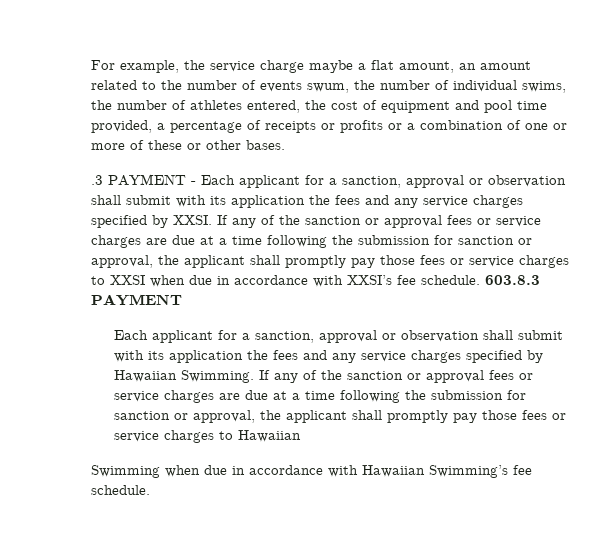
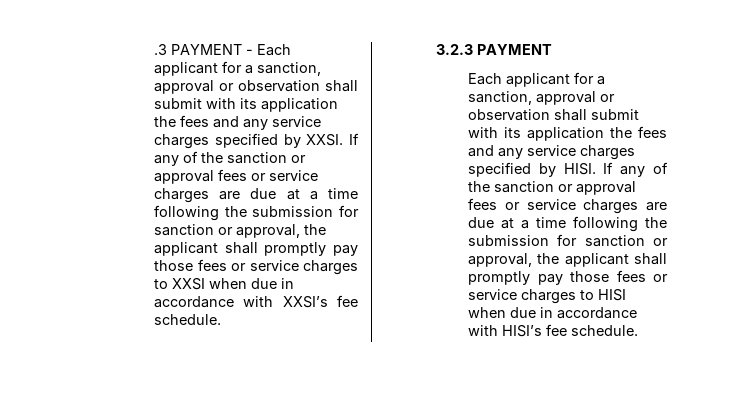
- For example, the service charge maybe a flat amount, an amount related to the number of events swum, the number of individual swims, the number of athletes entered, the cost of equipment and pool time provided, a percentage of receipts or profits or a combination of one or more of these or other bases.
- If any of the sanction or approval fees or service charges are due at a time following the submission for sanction or approval, the applicant shall promptly pay those fees or service charges to XXSI when due in accordance with XXSI’s fee schedule. 603.8.3 PAYMENT
+ If any of the sanction or approval fees or service charges are due at a time following the submission for sanction or approval, the applicant shall promptly pay those fees or service charges to XXSI when due in accordance with XXSI’s fee schedule.
+ 3.2.3 PAYMENT
- Each applicant for a sanction, approval or observation shall submit with its application the fees and any service charges specified by Hawaiian Swimming.
+ Each applicant for a sanction, approval or observation shall submit with its application the fees and any service charges specified by HISI.
- If any of the sanction or approval fees or service charges are due at a time following the submission for sanction or approval, the applicant shall promptly pay those fees or service charges to Hawaiian
- Swimming when due in accordance with Hawaiian Swimming’s fee schedule.
+ If any of the sanction or approval fees or service charges are due at a time following the submission for sanction or approval, the applicant shall promptly pay those fees or service charges to HISI when due in accordance with HISI’s fee schedule.

